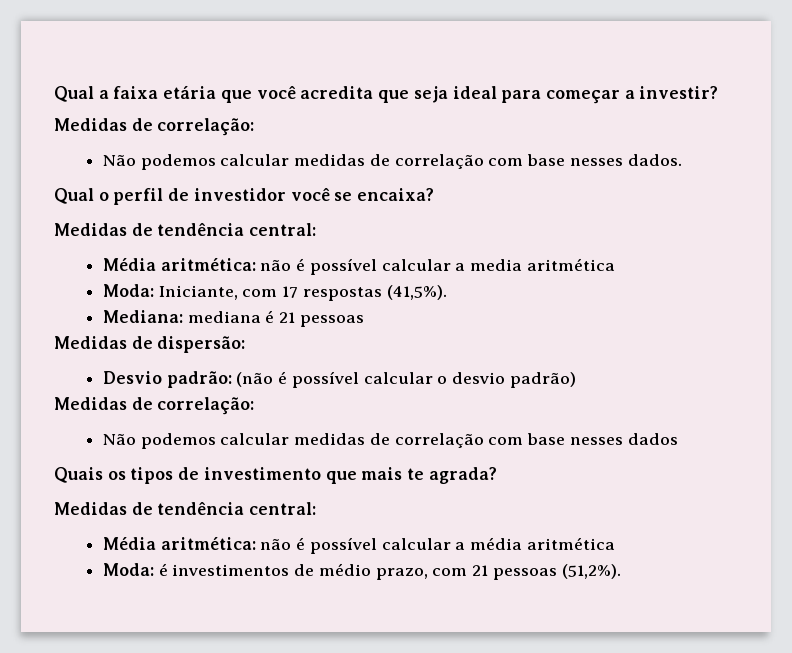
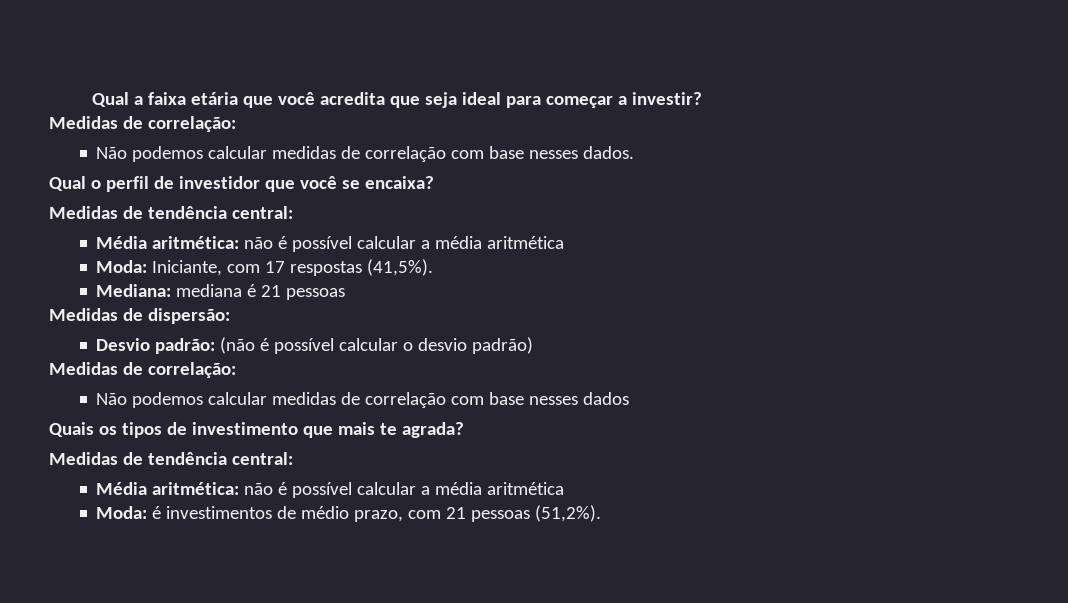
- Qual o perfil de investidor você se encaixa?
+ Qual o perfil de investidor que você se encaixa?
  Medidas de tendência central:
- Média aritmética: não é possível calcular a media aritmética
+ Média aritmética: não é possível calcular a média aritmética

